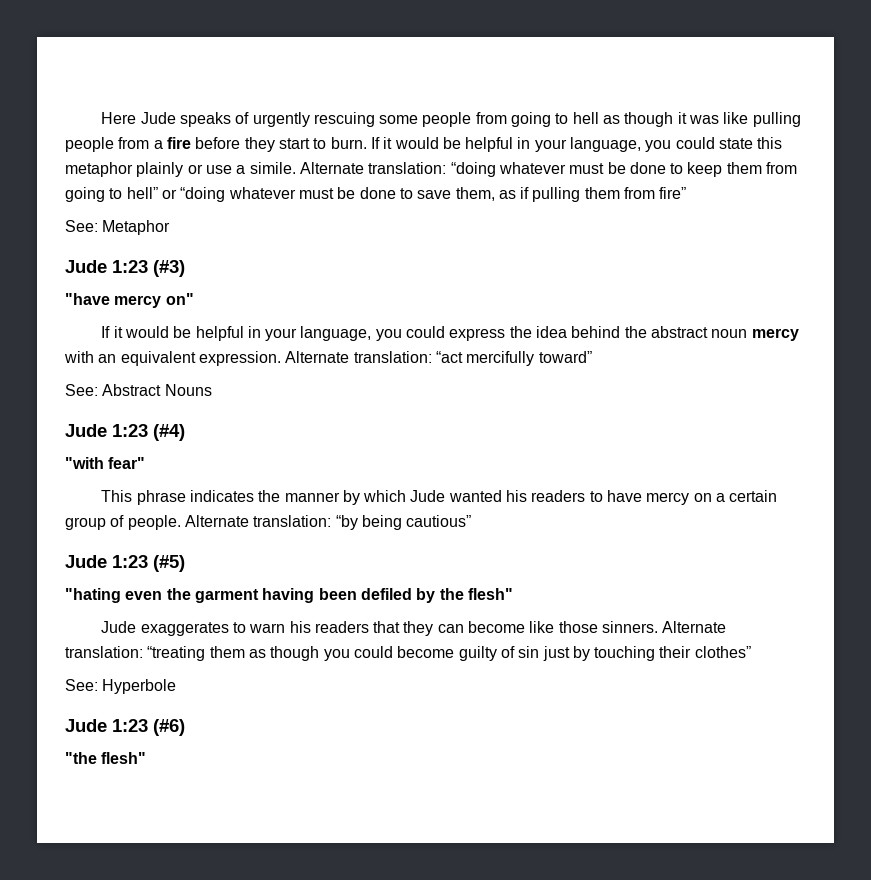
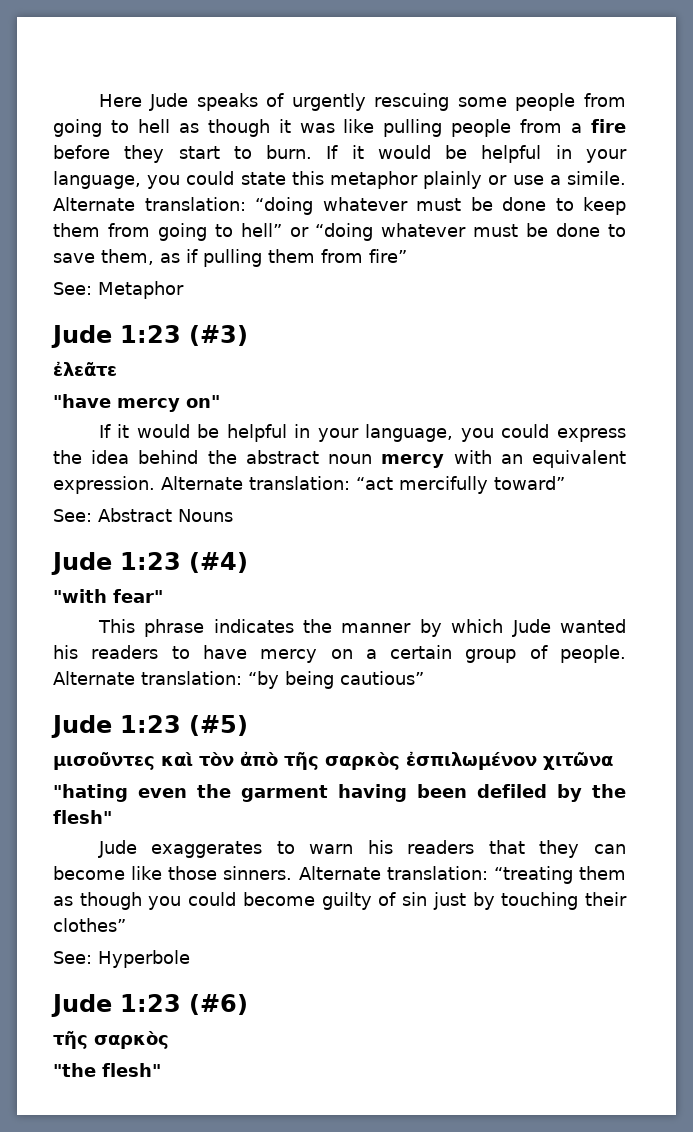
+ ἐλεᾶτε
+ μισοῦντες καὶ τὸν ἀπὸ τῆς σαρκὸς ἐσπιλωμένον χιτῶνα
  Jude 1:23 (#6)
+ τῆς σαρκὸς

